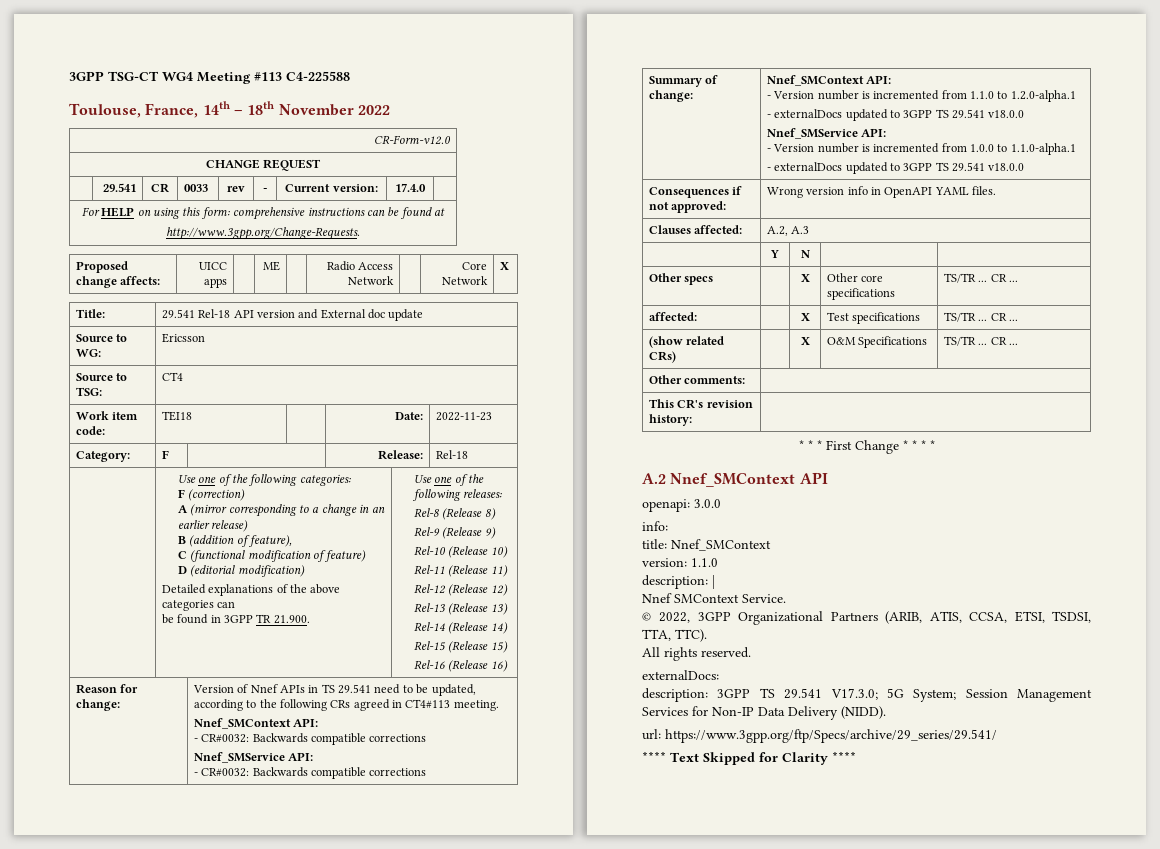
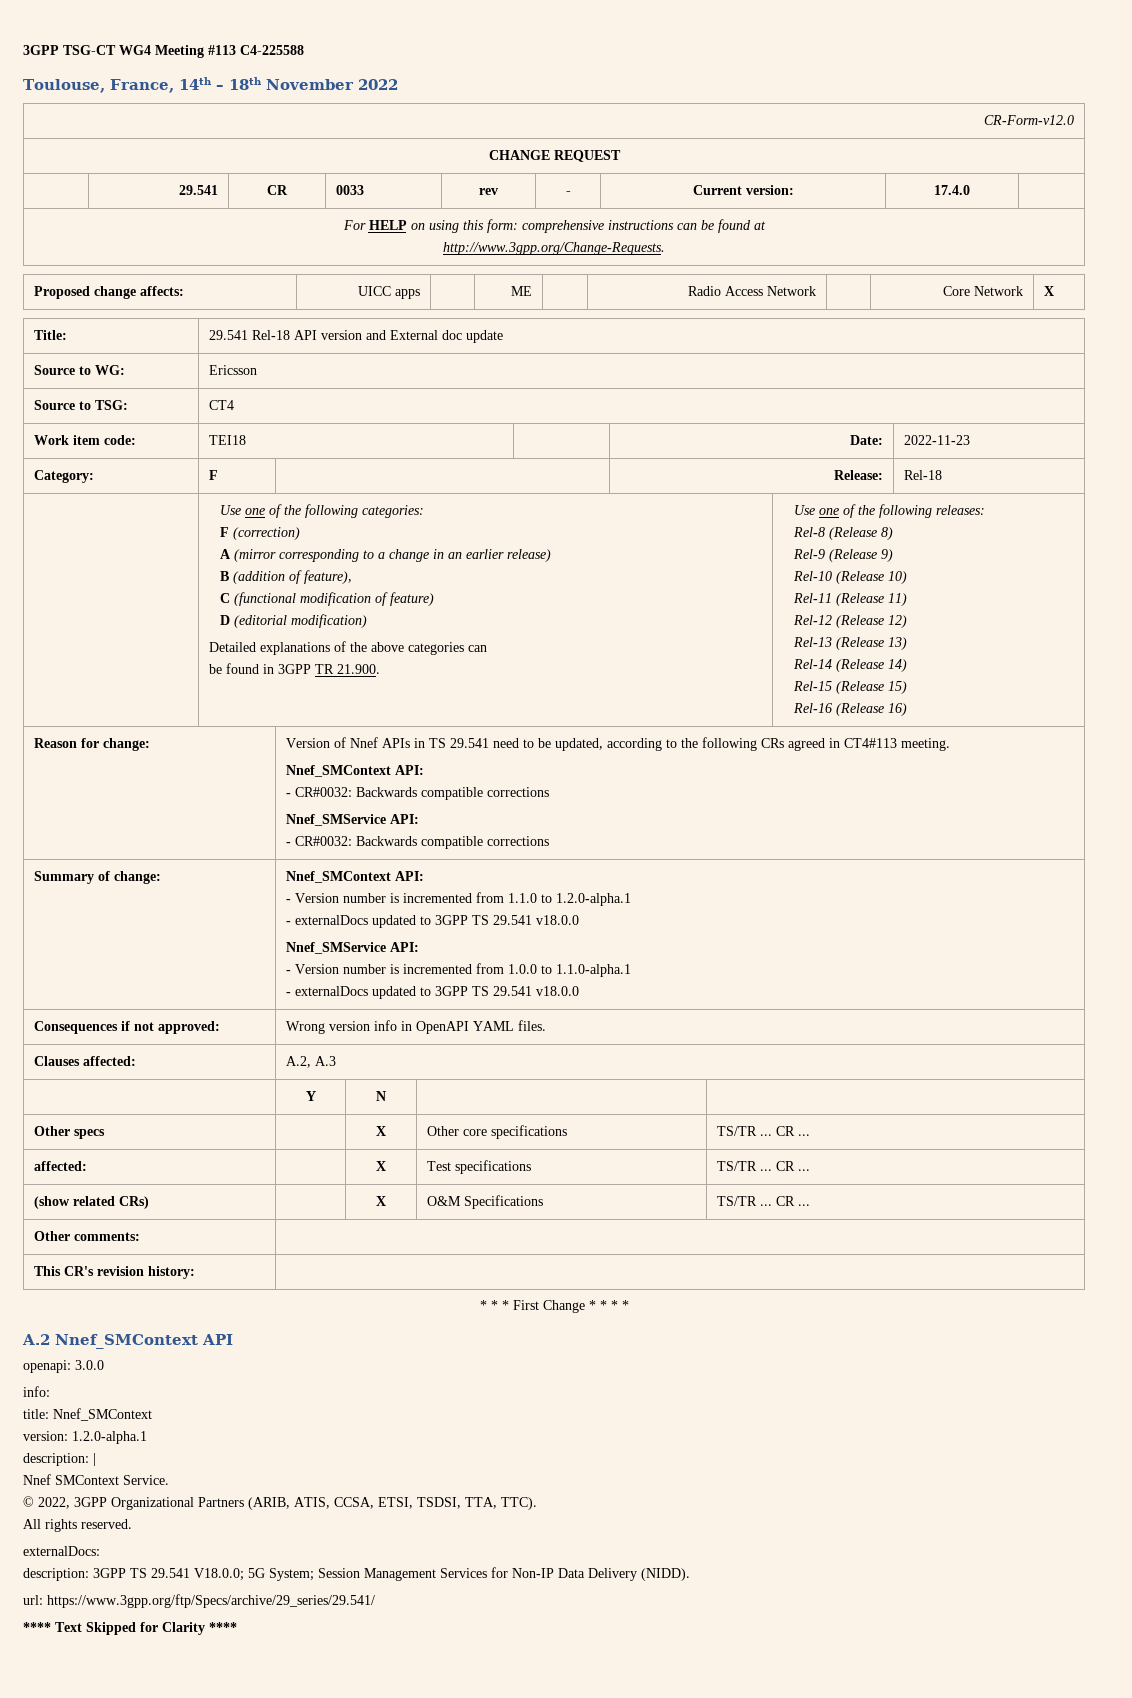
- version: 1.1.0
+ version: 1.2.0-alpha.1
- description: 3GPP TS 29.541 V17.3.0; 5G System; Session Management Services for Non-IP Data Delivery (NIDD).
+ description: 3GPP TS 29.541 V18.0.0; 5G System; Session Management Services for Non-IP Data Delivery (NIDD).

